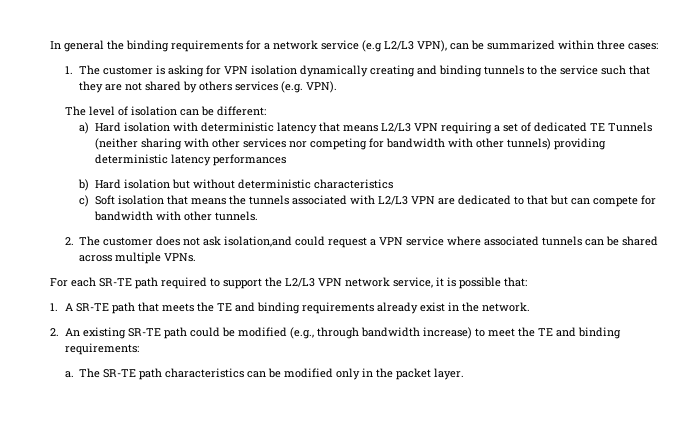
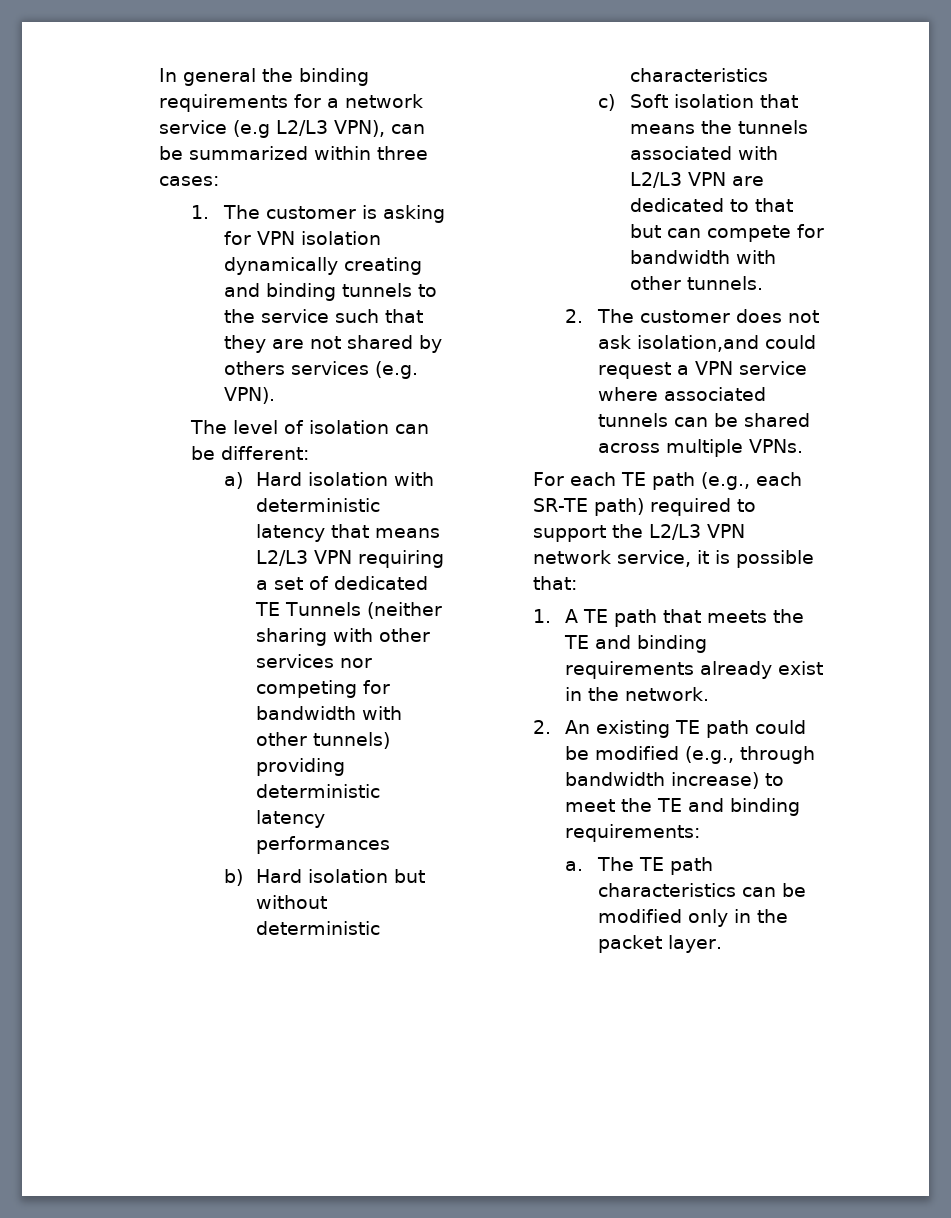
- For each SR-TE path required to support the L2/L3 VPN network service, it is possible that:
+ For each TE path (e.g., each SR-TE path) required to support the L2/L3 VPN network service, it is possible that:
- 1. A SR-TE path that meets the TE and binding requirements already exist in the network.
+ 1. A TE path that meets the TE and binding requirements already exist in the network.
- 2. An existing SR-TE path could be modified (e.g., through bandwidth increase) to meet the TE and binding requirements:
+ 2. An existing TE path could be modified (e.g., through bandwidth increase) to meet the TE and binding requirements:
- The SR-TE path characteristics can be modified only in the packet layer.
+ The TE path characteristics can be modified only in the packet layer.

